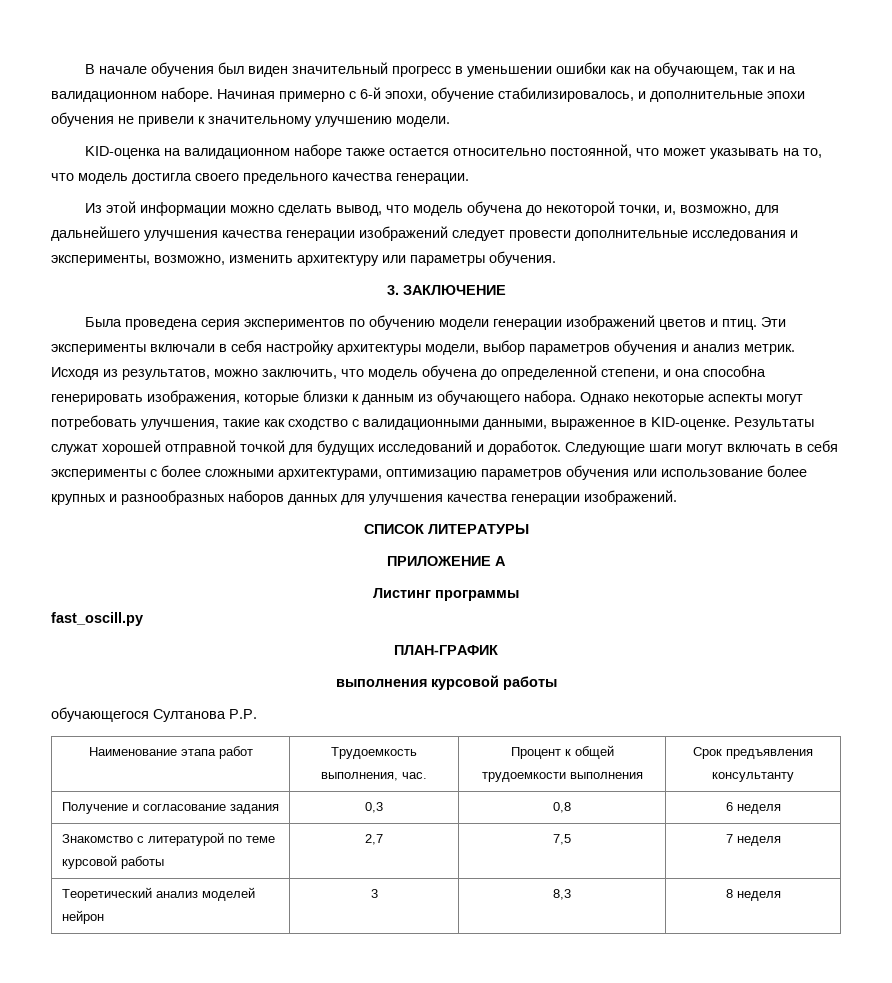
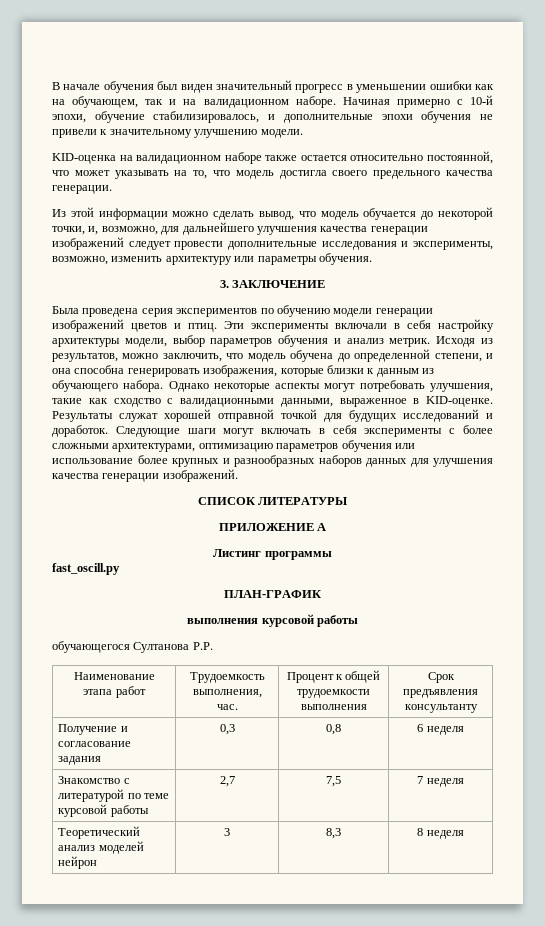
- Начиная примерно с 6-й эпохи, обучение стабилизировалось, и дополнительные эпохи обучения не привели к значительному улучшению модели.
+ Начиная примерно с 10-й эпохи, обучение стабилизировалось, и дополнительные эпохи обучения не привели к значительному улучшению модели.
- Из этой информации можно сделать вывод, что модель обучена до некоторой точки, и, возможно, для дальнейшего улучшения качества генерации изображений следует провести дополнительные исследования и эксперименты, возможно, изменить архитектуру или параметры обучения.
+ Из этой информации можно сделать вывод, что модель обучается до некоторой точки, и, возможно, для дальнейшего улучшения качества генерации изображений следует провести дополнительные исследования и эксперименты, возможно, изменить архитектуру или параметры обучения.

